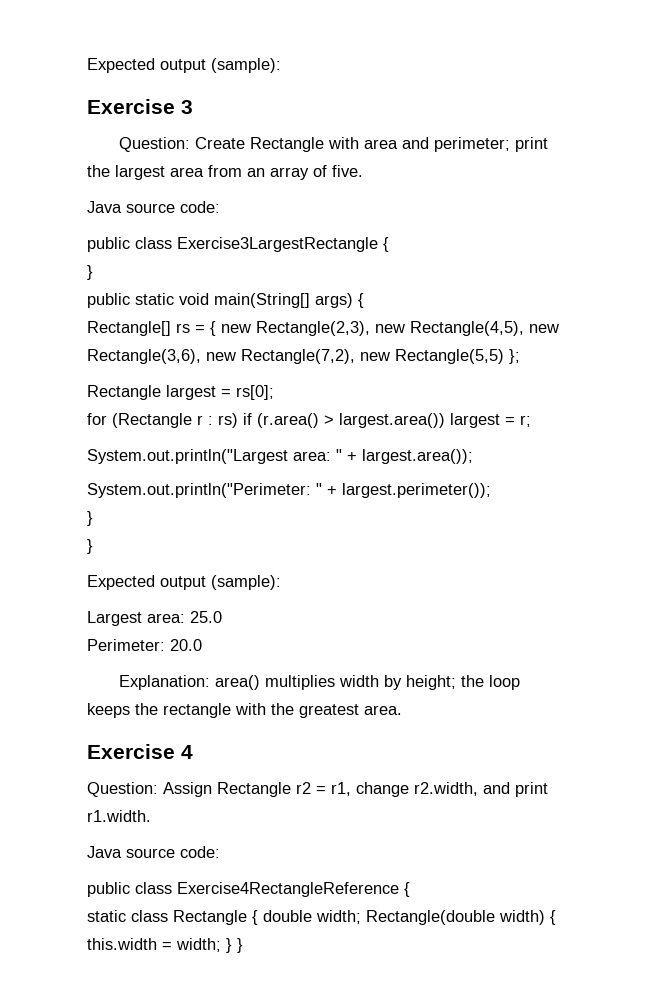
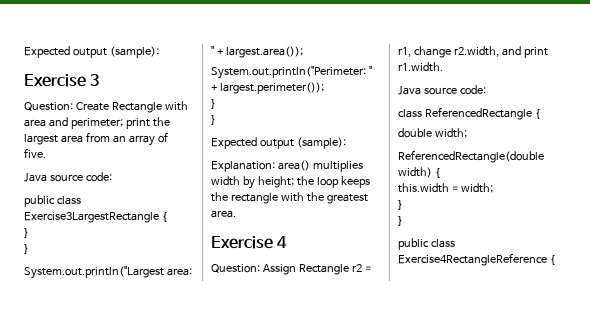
  public class Exercise3LargestRectangle {
  }
- public static void main(String[] args) {
- Rectangle[] rs = { new Rectangle(2,3), new Rectangle(4,5), new Rectangle(3,6), new Rectangle(7,2), new Rectangle(5,5) };
- Rectangle largest = rs[0];
- for (Rectangle r : rs) if (r.area() > largest.area()) largest = r;
+ }
- Largest area: 25.0
- Perimeter: 20.0
+ class ReferencedRectangle {
+ double width;
+ ReferencedRectangle(double width) {
+ this.width = width;
+ }
+ }
  public class Exercise4RectangleReference {
- static class Rectangle { double width; Rectangle(double width) { this.width = width; } }

